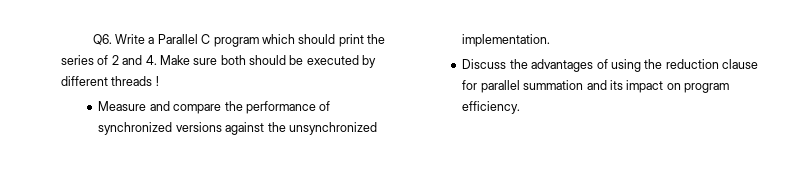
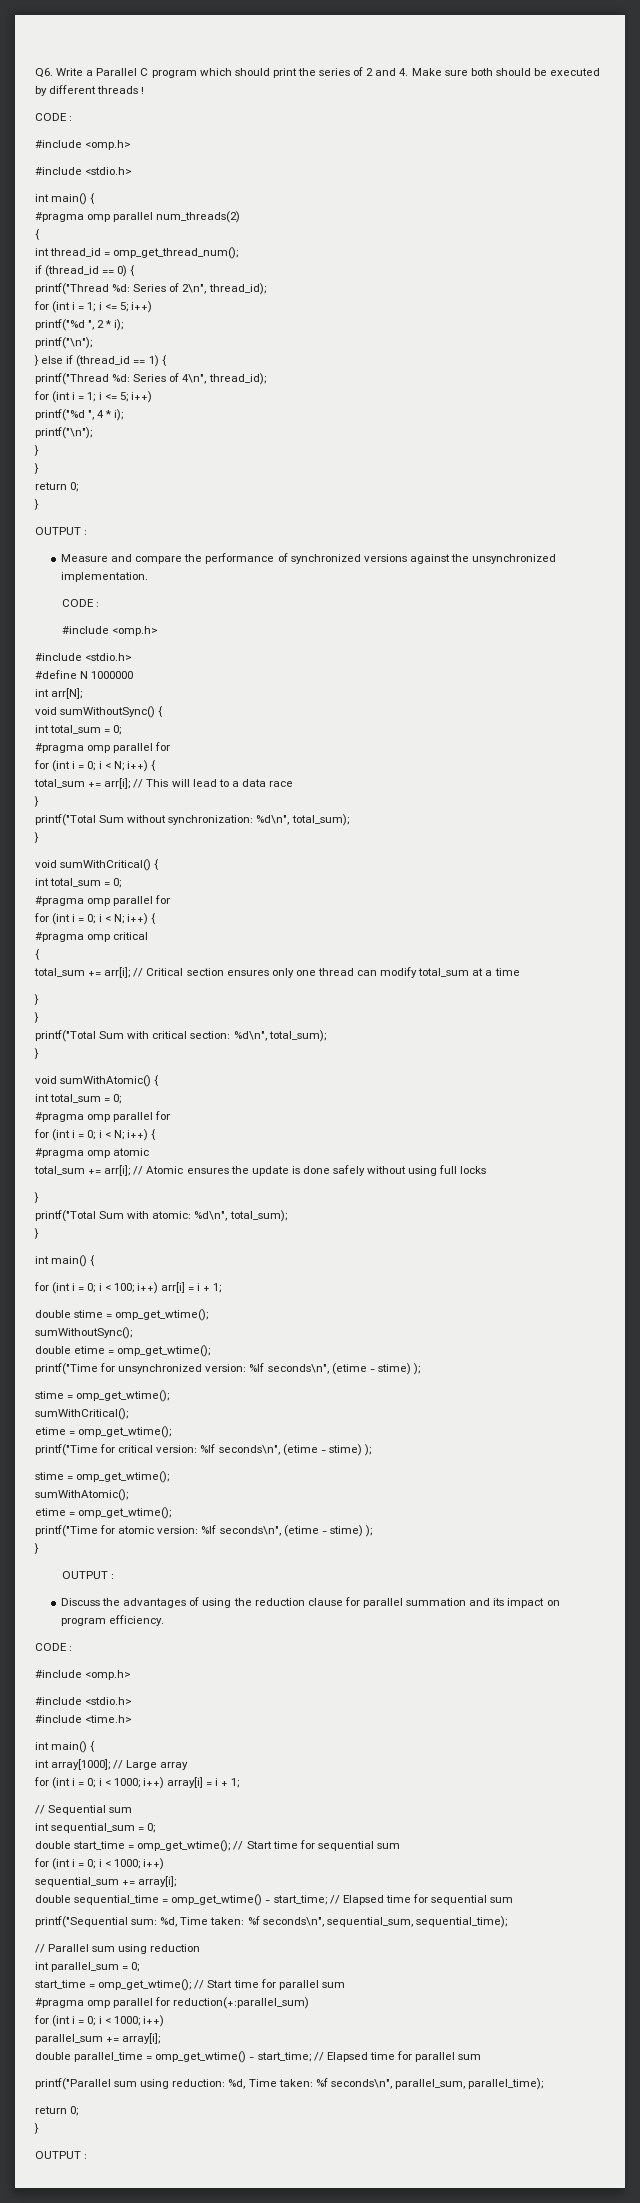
  Q6. Write a Parallel C program which should print the series of 2 and 4. Make sure both should be executed by different threads !
+ CODE :
+ #include <omp.h>
+ #include <stdio.h>
+ int main() {
+ #pragma omp parallel num_threads(2)
+ {
+ int thread_id = omp_get_thread_num();
+ if (thread_id == 0) {
+ printf("Thread %d: Series of 2\n", thread_id);
+ for (int i = 1; i <= 5; i++)
+ printf("%d ", 2 * i);
+ printf("\n");
+ } else if (thread_id == 1) {
+ printf("Thread %d: Series of 4\n", thread_id);
+ for (int i = 1; i <= 5; i++)
+ printf("%d ", 4 * i);
+ printf("\n");
+ }
+ }
+ return 0;
+ }
+ OUTPUT :
  Measure and compare the performance of synchronized versions against the unsynchronized implementation.
+ CODE :
+ #include <omp.h>
+ #include <stdio.h>
+ #define N 1000000
+ int arr[N];
+ void sumWithoutSync() {
+ int total_sum = 0;
+ #pragma omp parallel for
+ for (int i = 0; i < N; i++) {
+ total_sum += arr[i]; // This will lead to a data race
+ }
+ printf("Total Sum without synchronization: %d\n", total_sum);
+ }
+ void sumWithCritical() {
+ int total_sum = 0;
+ #pragma omp parallel for
+ for (int i = 0; i < N; i++) {
+ #pragma omp critical
+ {
+ total_sum += arr[i]; // Critical section ensures only one thread can modify total_sum at a time
+ }
+ }
+ printf("Total Sum with critical section: %d\n", total_sum);
+ }
+ void sumWithAtomic() {
+ int total_sum = 0;
+ #pragma omp parallel for
+ for (int i = 0; i < N; i++) {
+ #pragma omp atomic
+ total_sum += arr[i]; // Atomic ensures the update is done safely without using full locks
+ }
+ printf("Total Sum with atomic: %d\n", total_sum);
+ }
+ int main() {
+ for (int i = 0; i < 100; i++) arr[i] = i + 1;
+ double stime = omp_get_wtime();
+ sumWithoutSync();
+ double etime = omp_get_wtime();
+ printf("Time for unsynchronized version: %lf seconds\n", (etime - stime) );
+ stime = omp_get_wtime();
+ sumWithCritical();
+ etime = omp_get_wtime();
+ printf("Time for critical version: %lf seconds\n", (etime - stime) );
+ stime = omp_get_wtime();
+ sumWithAtomic();
+ etime = omp_get_wtime();
+ printf("Time for atomic version: %lf seconds\n", (etime - stime) );
+ }
+ OUTPUT :
  Discuss the advantages of using the reduction clause for parallel summation and its impact on program efficiency.
+ CODE :
+ #include <omp.h>
+ #include <stdio.h>
+ #include <time.h>
+ int main() {
+ int array[1000]; // Large array
+ for (int i = 0; i < 1000; i++) array[i] = i + 1;
+ // Sequential sum
+ int sequential_sum = 0;
+ double start_time = omp_get_wtime(); // Start time for sequential sum
+ for (int i = 0; i < 1000; i++)
+ sequential_sum += array[i];
+ double sequential_time = omp_get_wtime() - start_time; // Elapsed time for sequential sum
+ printf("Sequential sum: %d, Time taken: %f seconds\n", sequential_sum, sequential_time);
+ // Parallel sum using reduction
+ int parallel_sum = 0;
+ start_time = omp_get_wtime(); // Start time for parallel sum
+ #pragma omp parallel for reduction(+:parallel_sum)
+ for (int i = 0; i < 1000; i++)
+ parallel_sum += array[i];
+ double parallel_time = omp_get_wtime() - start_time; // Elapsed time for parallel sum
+ printf("Parallel sum using reduction: %d, Time taken: %f seconds\n", parallel_sum, parallel_time);
+ return 0;
+ }
+ OUTPUT :

